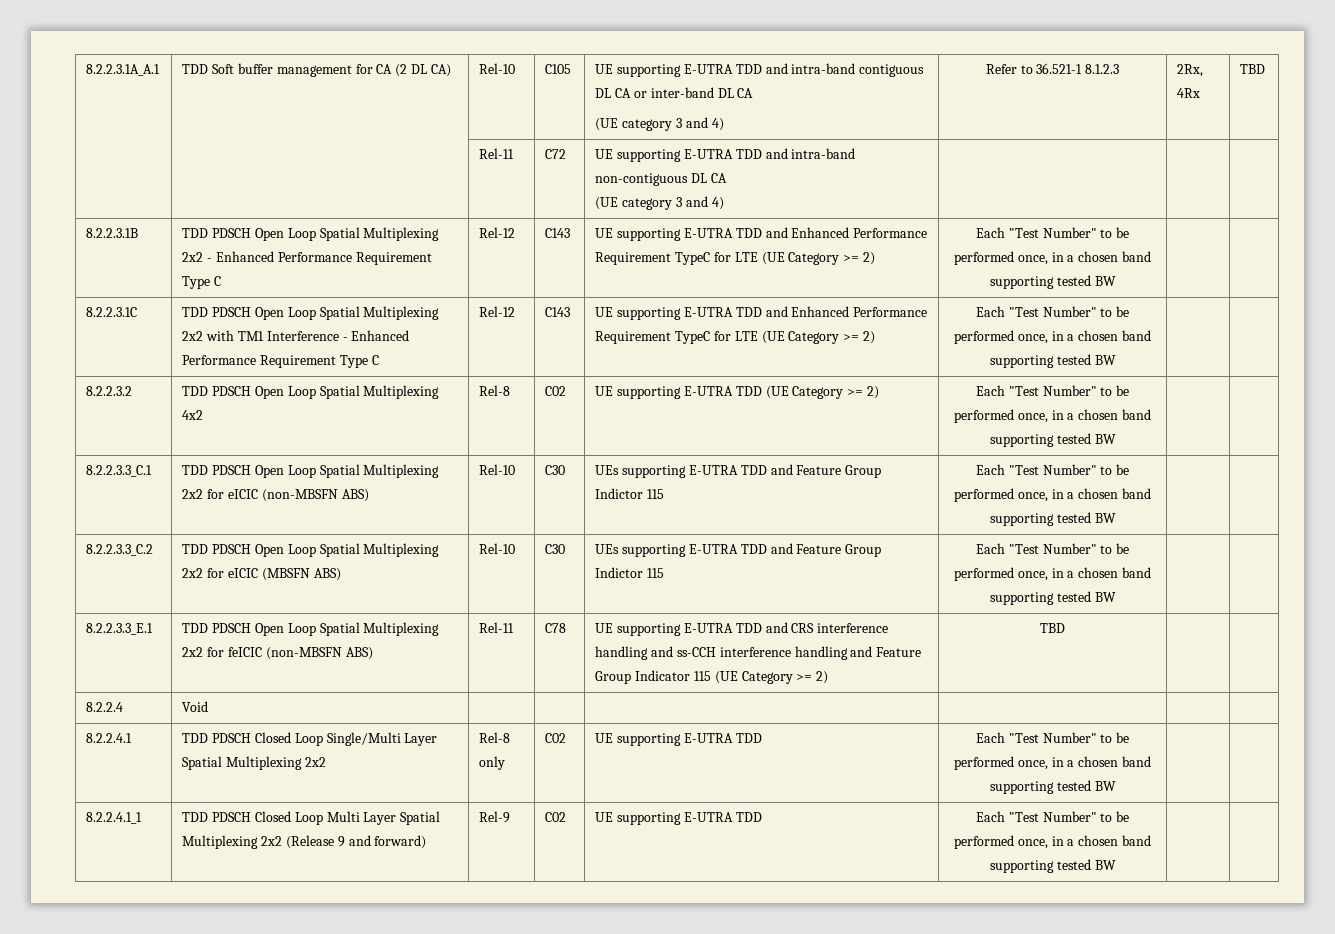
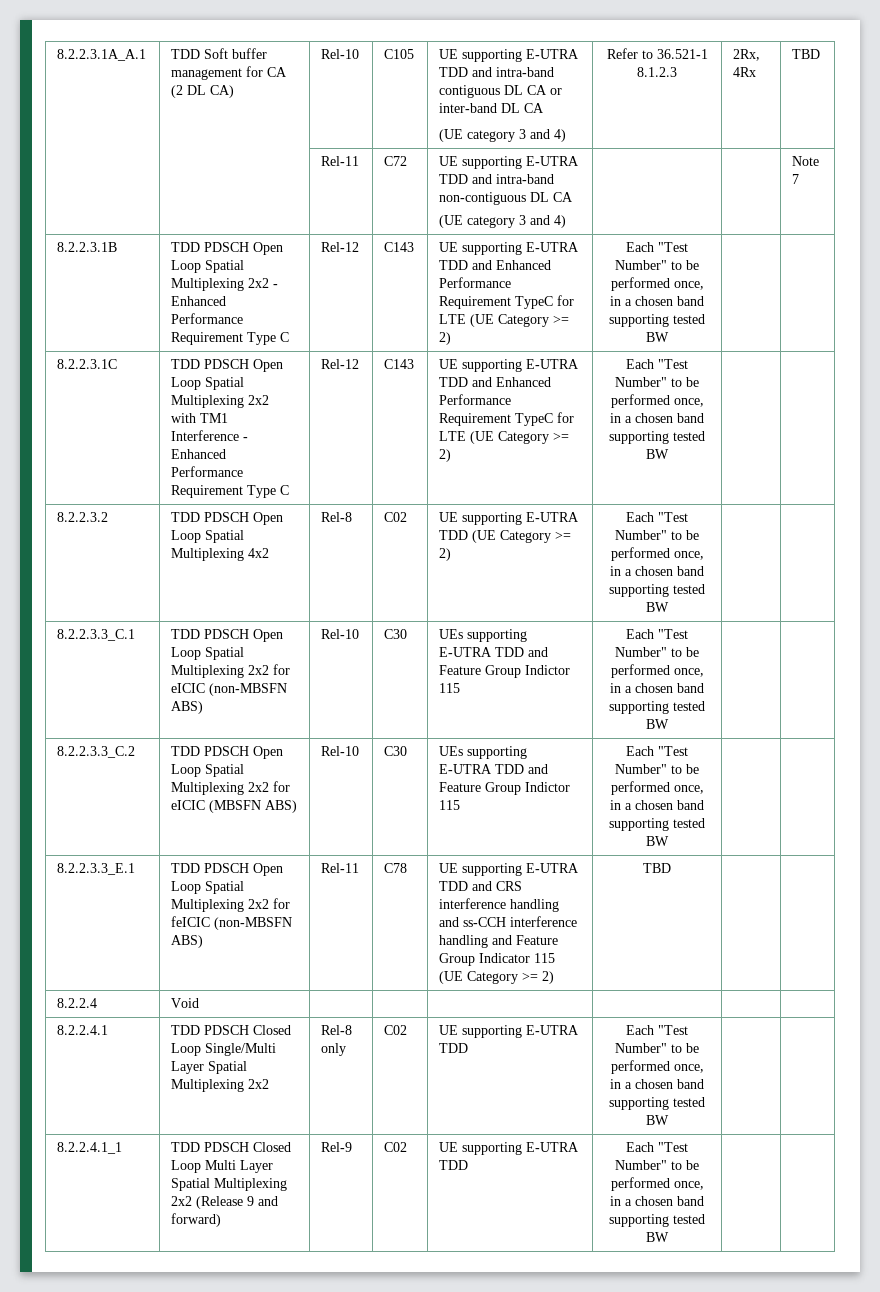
  | | Rel-11 | C72 | UE supporting E-UTRA TDD and intra-band non-contiguous DL CA
- (UE category 3 and 4) | | |
+ (UE category 3 and 4) | | | Note 7

